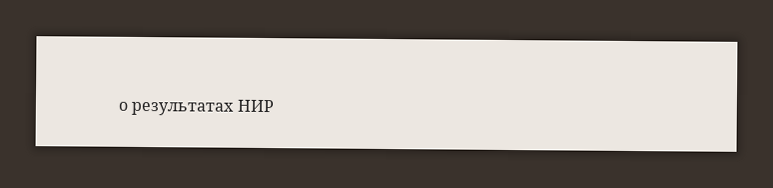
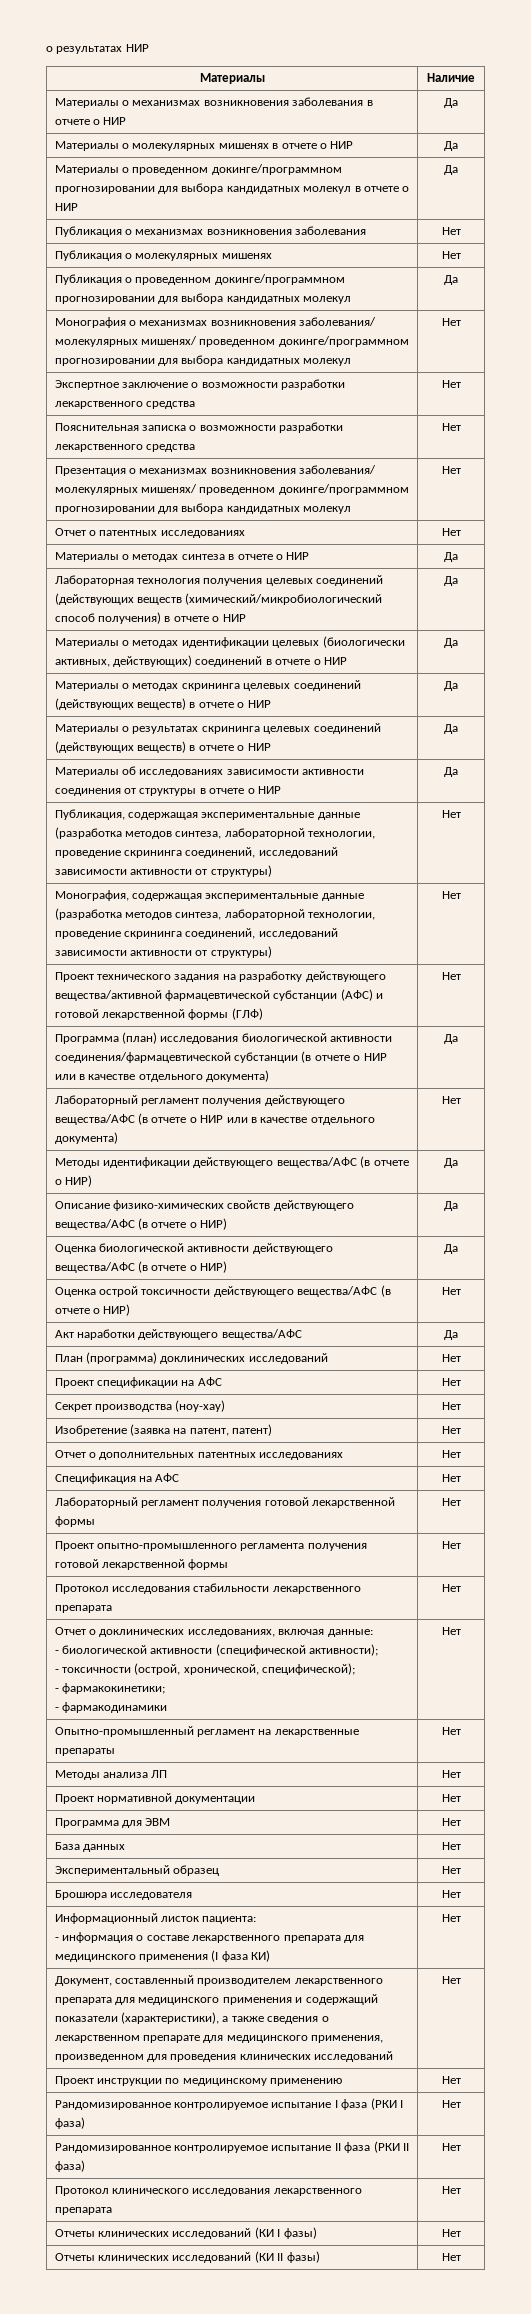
+ Материалы | Наличие
+ Материалы о механизмах возникновения заболевания в отчете о НИР | Да
+ Материалы о молекулярных мишенях в отчете о НИР | Да
+ Материалы о проведенном докинге/программном прогнозировании для выбора кандидатных молекул в отчете о НИР | Да
+ Публикация о механизмах возникновения заболевания | Нет
+ Публикация о молекулярных мишенях | Нет
+ Публикация о проведенном докинге/программном прогнозировании для выбора кандидатных молекул | Да
+ Монография о механизмах возникновения заболевания/ молекулярных мишенях/ проведенном докинге/программном прогнозировании для выбора кандидатных молекул | Нет
+ Экспертное заключение о возможности разработки лекарственного средства | Нет
+ Пояснительная записка о возможности разработки лекарственного средства | Нет
+ Презентация о механизмах возникновения заболевания/ молекулярных мишенях/ проведенном докинге/программном прогнозировании для выбора кандидатных молекул | Нет
+ Отчет о патентных исследованиях | Нет
+ Материалы о методах синтеза в отчете о НИР | Да
+ Лабораторная технология получения целевых соединений (действующих веществ (химический/микробиологический способ получения) в отчете о НИР | Да
+ Материалы о методах идентификации целевых (биологически активных, действующих) соединений в отчете о НИР | Да
+ Материалы о методах скрининга целевых соединений (действующих веществ) в отчете о НИР | Да
+ Материалы о результатах скрининга целевых соединений (действующих веществ) в отчете о НИР | Да
+ Материалы об исследованиях зависимости активности соединения от структуры в отчете о НИР | Да
+ Публикация, содержащая экспериментальные данные (разработка методов синтеза, лабораторной технологии, проведение скрининга соединений, исследований зависимости активности от структуры) | Нет
+ Монография, содержащая экспериментальные данные (разработка методов синтеза, лабораторной технологии, проведение скрининга соединений, исследований зависимости активности от структуры) | Нет
+ Проект технического задания на разработку действующего вещества/активной фармацевтической субстанции (АФС) и готовой лекарственной формы (ГЛФ) | Нет
+ Программа (план) исследования биологической активности соединения/фармацевтической субстанции (в отчете о НИР или в качестве отдельного документа) | Да
+ Лабораторный регламент получения действующего вещества/АФС (в отчете о НИР или в качестве отдельного документа) | Нет
+ Методы идентификации действующего вещества/АФС (в отчете о НИР) | Да
+ Описание физико-химических свойств действующего вещества/АФС (в отчете о НИР) | Да
+ Оценка биологической активности действующего вещества/АФС (в отчете о НИР) | Да
+ Оценка острой токсичности действующего вещества/АФС (в отчете о НИР) | Нет
+ Акт наработки действующего вещества/АФС | Да
+ План (программа) доклинических исследований | Нет
+ Проект спецификации на АФС | Нет
+ Секрет производства (ноу-хау) | Нет
+ Изобретение (заявка на патент, патент) | Нет
+ Отчет о дополнительных патентных исследованиях | Нет
+ Спецификация на АФС | Нет
+ Лабораторный регламент получения готовой лекарственной формы | Нет
+ Проект опытно-промышленного регламента получения готовой лекарственной формы | Нет
+ Протокол исследования стабильности лекарственного препарата | Нет
+ Отчет о доклинических исследованиях, включая данные:
+ - биологической активности (специфической активности);
+ - токсичности (острой, хронической, специфической);
+ - фармакокинетики;
+ - фармакодинамики | Нет
+ Опытно-промышленный регламент на лекарственные препараты | Нет
+ Методы анализа ЛП | Нет
+ Проект нормативной документации | Нет
+ Программа для ЭВМ | Нет
+ База данных | Нет
+ Экспериментальный образец | Нет
+ Брошюра исследователя | Нет
+ Информационный листок пациента:
+ - информация о составе лекарственного препарата для медицинского применения (I фаза КИ) | Нет
+ Документ, составленный производителем лекарственного препарата для медицинского применения и содержащий показатели (характеристики), а также сведения о лекарственном препарате для медицинского применения, произведенном для проведения клинических исследований | Нет
+ Проект инструкции по медицинскому применению | Нет
+ Рандомизированное контролируемое испытание I фаза (РКИ I фаза) | Нет
+ Рандомизированное контролируемое испытание II фаза (РКИ II фаза) | Нет
+ Протокол клинического исследования лекарственного препарата | Нет
+ Отчеты клинических исследований (КИ I фазы) | Нет
+ Отчеты клинических исследований (КИ II фазы) | Нет

